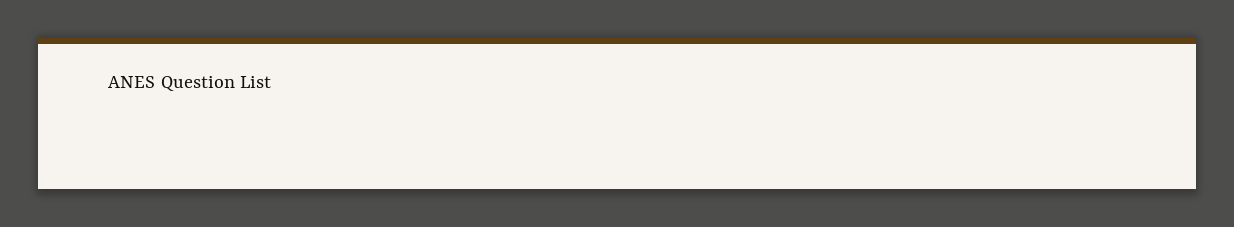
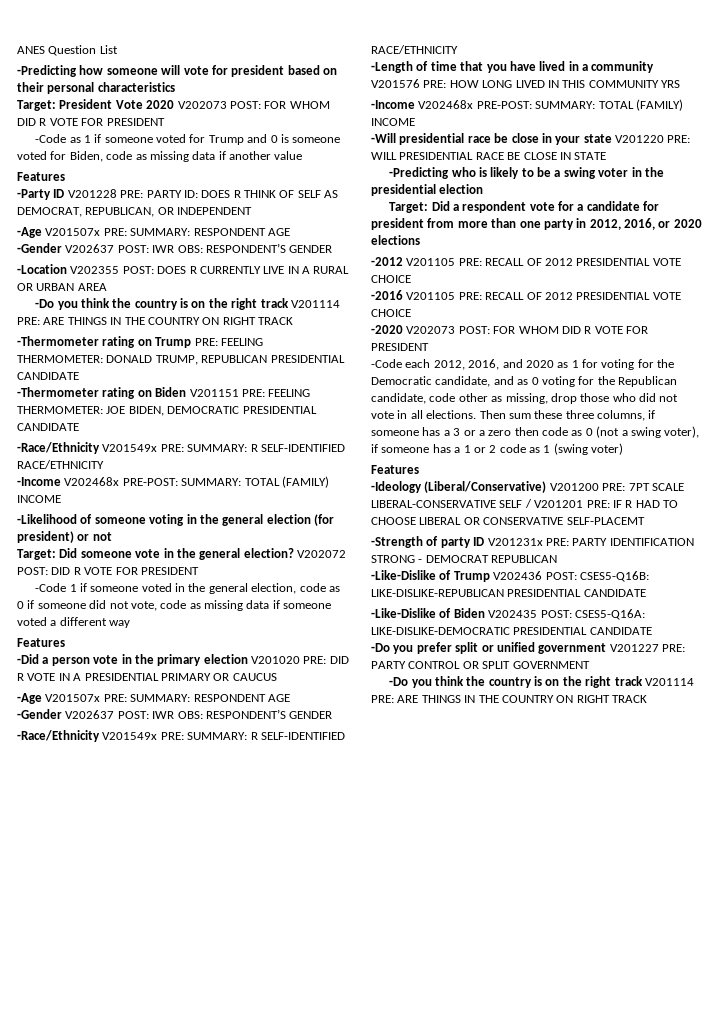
+ -Predicting how someone will vote for president based on their personal characteristics
+ Target: President Vote 2020 V202073 POST: FOR WHOM DID R VOTE FOR PRESIDENT
+ -Code as 1 if someone voted for Trump and 0 is someone voted for Biden, code as missing data if another value
+ Features
+ -Party ID V201228 PRE: PARTY ID: DOES R THINK OF SELF AS DEMOCRAT, REPUBLICAN, OR INDEPENDENT
+ -Age V201507x PRE: SUMMARY: RESPONDENT AGE
+ -Gender V202637 POST: IWR OBS: RESPONDENT’S GENDER
+ -Location V202355 POST: DOES R CURRENTLY LIVE IN A RURAL OR URBAN AREA
+ -Do you think the country is on the right track V201114 PRE: ARE THINGS IN THE COUNTRY ON RIGHT TRACK
+ -Thermometer rating on Trump PRE: FEELING THERMOMETER: DONALD TRUMP, REPUBLICAN PRESIDENTIAL CANDIDATE
+ -Thermometer rating on Biden V201151 PRE: FEELING THERMOMETER: JOE BIDEN, DEMOCRATIC PRESIDENTIAL CANDIDATE
+ -Race/Ethnicity V201549x PRE: SUMMARY: R SELF-IDENTIFIED RACE/ETHNICITY
+ -Income V202468x PRE-POST: SUMMARY: TOTAL (FAMILY) INCOME
+ -Likelihood of someone voting in the general election (for president) or not
+ Target: Did someone vote in the general election? V202072 POST: DID R VOTE FOR PRESIDENT
+ -Code 1 if someone voted in the general election, code as 0 if someone did not vote, code as missing data if someone voted a different way
+ Features
+ -Did a person vote in the primary election V201020 PRE: DID R VOTE IN A PRESIDENTIAL PRIMARY OR CAUCUS
+ -Age V201507x PRE: SUMMARY: RESPONDENT AGE
+ -Gender V202637 POST: IWR OBS: RESPONDENT’S GENDER
+ -Race/Ethnicity V201549x PRE: SUMMARY: R SELF-IDENTIFIED RACE/ETHNICITY
+ -Length of time that you have lived in a community V201576 PRE: HOW LONG LIVED IN THIS COMMUNITY YRS
+ -Income V202468x PRE-POST: SUMMARY: TOTAL (FAMILY) INCOME
+ -Will presidential race be close in your state V201220 PRE: WILL PRESIDENTIAL RACE BE CLOSE IN STATE
+ -Predicting who is likely to be a swing voter in the presidential election
+ Target: Did a respondent vote for a candidate for president from more than one party in 2012, 2016, or 2020 elections
+ -2012 V201105 PRE: RECALL OF 2012 PRESIDENTIAL VOTE CHOICE
+ -2016 V201105 PRE: RECALL OF 2012 PRESIDENTIAL VOTE CHOICE
+ -2020 V202073 POST: FOR WHOM DID R VOTE FOR PRESIDENT
+ -Code each 2012, 2016, and 2020 as 1 for voting for the Democratic candidate, and as 0 voting for the Republican candidate, code other as missing, drop those who did not vote in all elections. Then sum these three columns, if someone has a 3 or a zero then code as 0 (not a swing voter), if someone has a 1 or 2 code as 1 (swing voter)
+ Features
+ -Ideology (Liberal/Conservative) V201200 PRE: 7PT SCALE LIBERAL-CONSERVATIVE SELF / V201201 PRE: IF R HAD TO CHOOSE LIBERAL OR CONSERVATIVE SELF-PLACEMT
+ -Strength of party ID V201231x PRE: PARTY IDENTIFICATION STRONG - DEMOCRAT REPUBLICAN
+ -Like-Dislike of Trump V202436 POST: CSES5-Q16B: LIKE-DISLIKE-REPUBLICAN PRESIDENTIAL CANDIDATE
+ -Like-Dislike of Biden V202435 POST: CSES5-Q16A: LIKE-DISLIKE-DEMOCRATIC PRESIDENTIAL CANDIDATE
+ -Do you prefer split or unified government V201227 PRE: PARTY CONTROL OR SPLIT GOVERNMENT
+ -Do you think the country is on the right track V201114 PRE: ARE THINGS IN THE COUNTRY ON RIGHT TRACK

